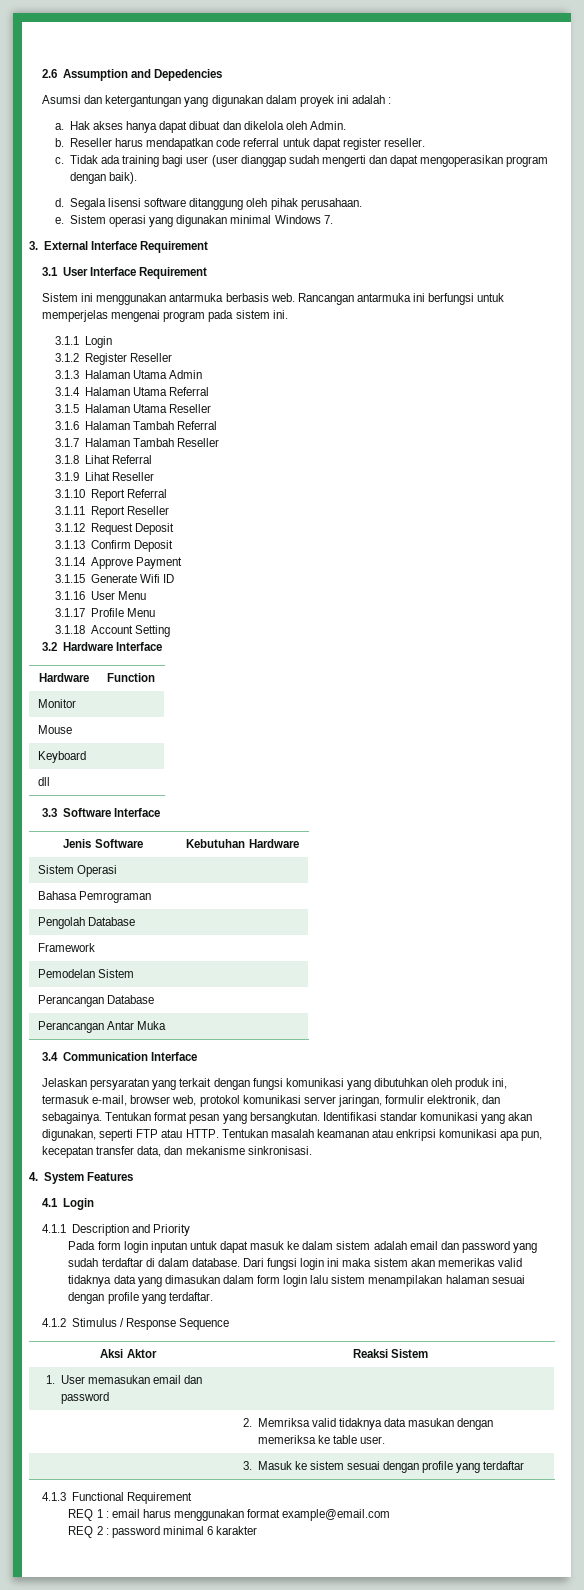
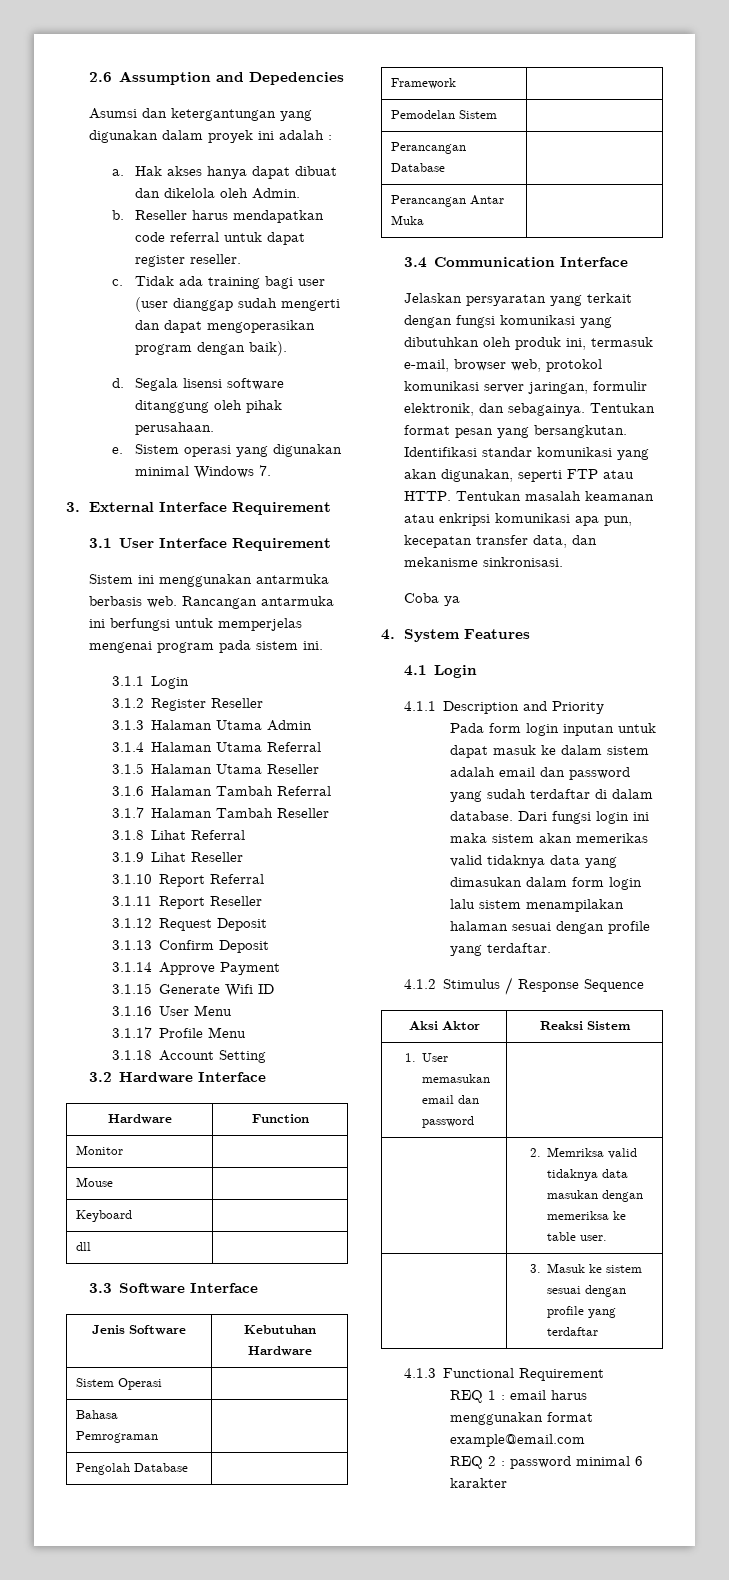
+ Coba ya

